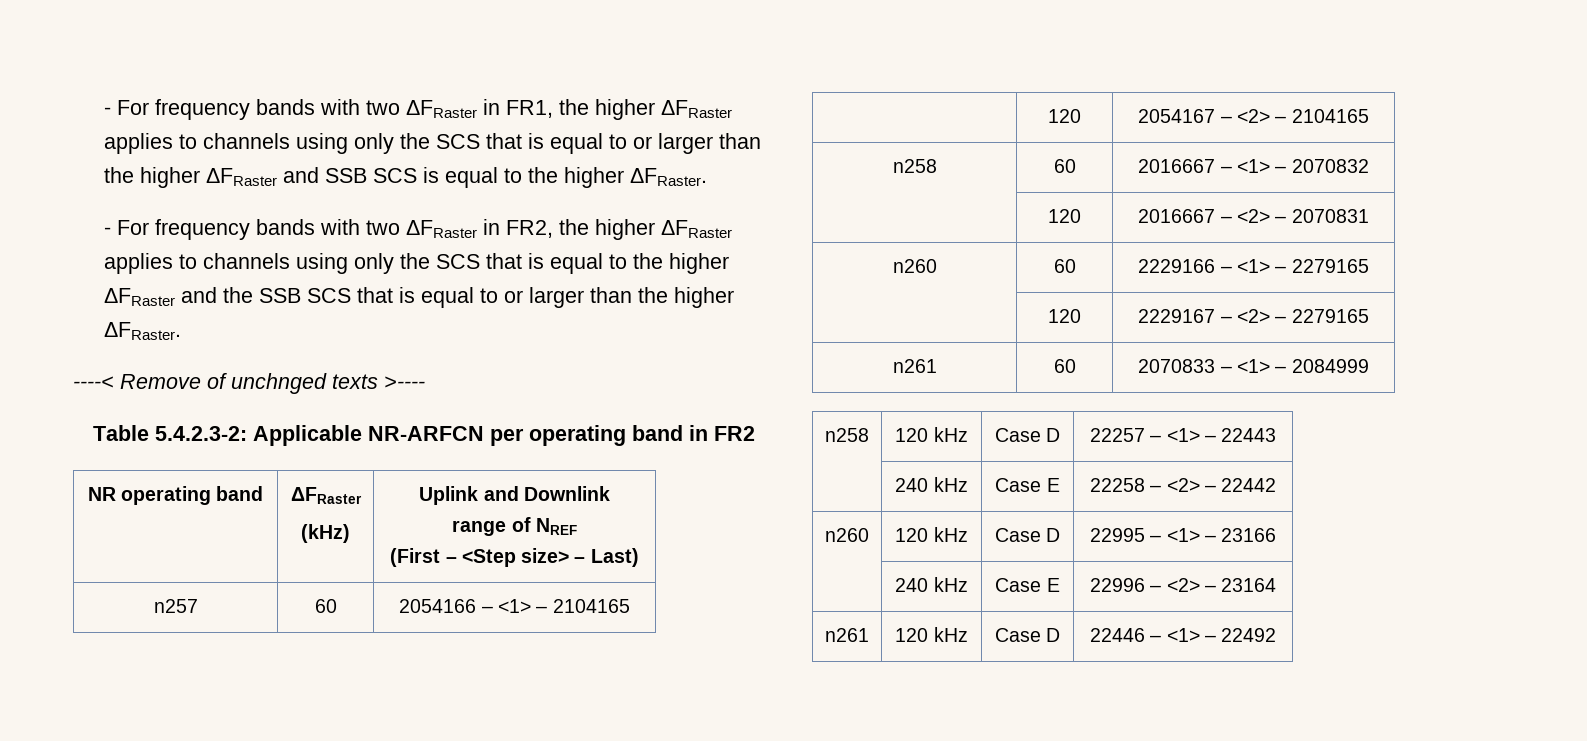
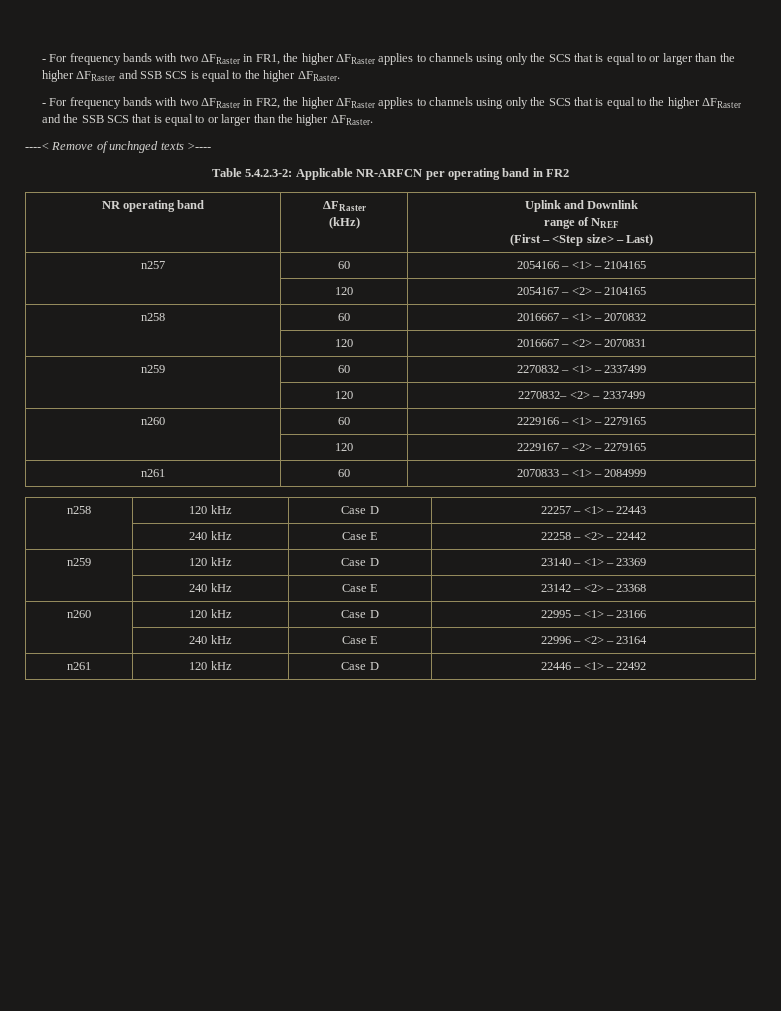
+ n259 | 60 | 2270832 – <1> – 2337499
+ | 120 | 2270832– <2> – 2337499
+ n259 | 120 kHz | Case D | 23140 – <1> – 23369
+ | 240 kHz | Case E | 23142 – <2> – 23368

